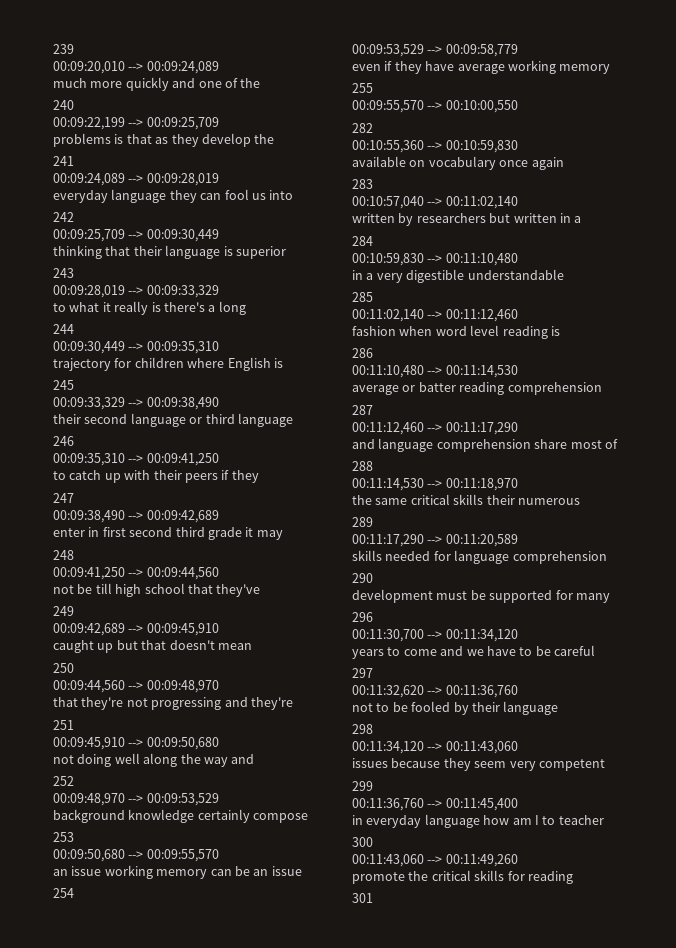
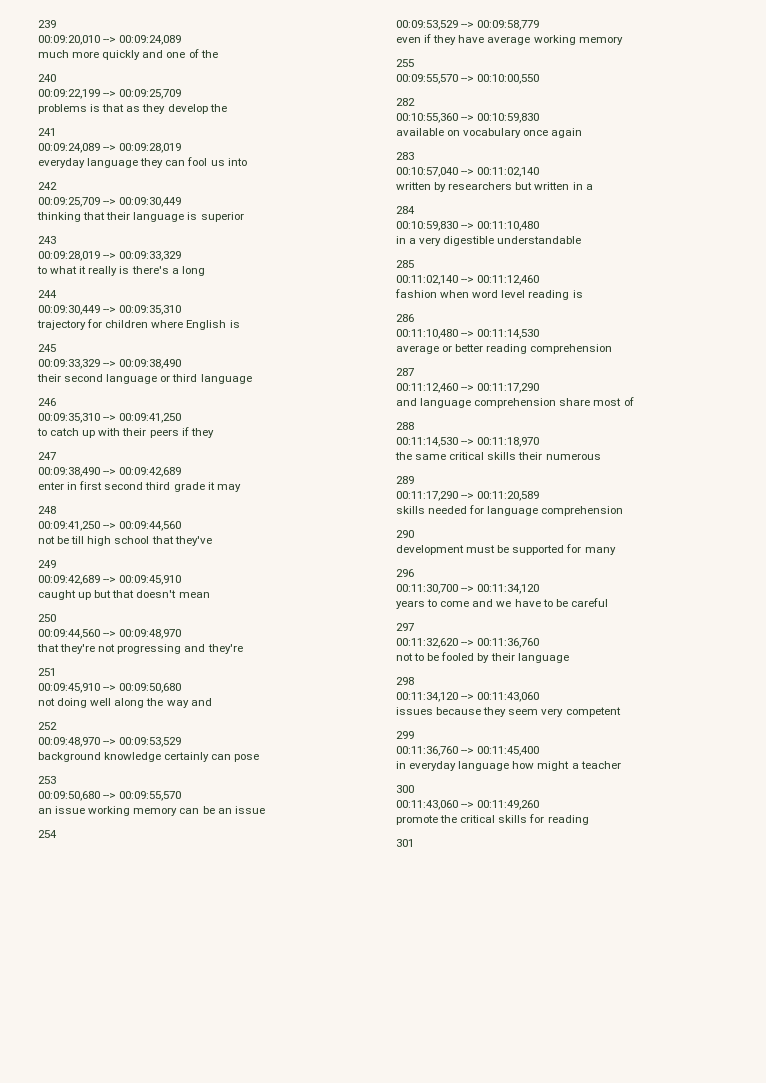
- background knowledge certainly compose
+ background knowledge certainly can pose
- average or batter reading comprehension
+ average or better reading comprehension
- in everyday language how am I to teacher
+ in everyday language how might a teacher

